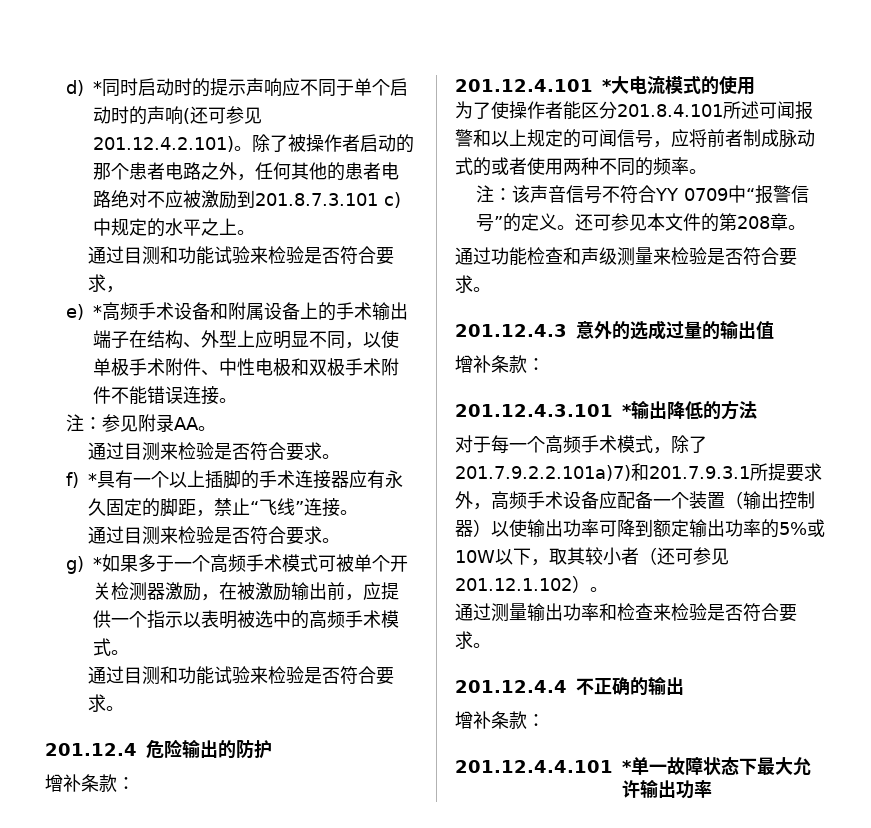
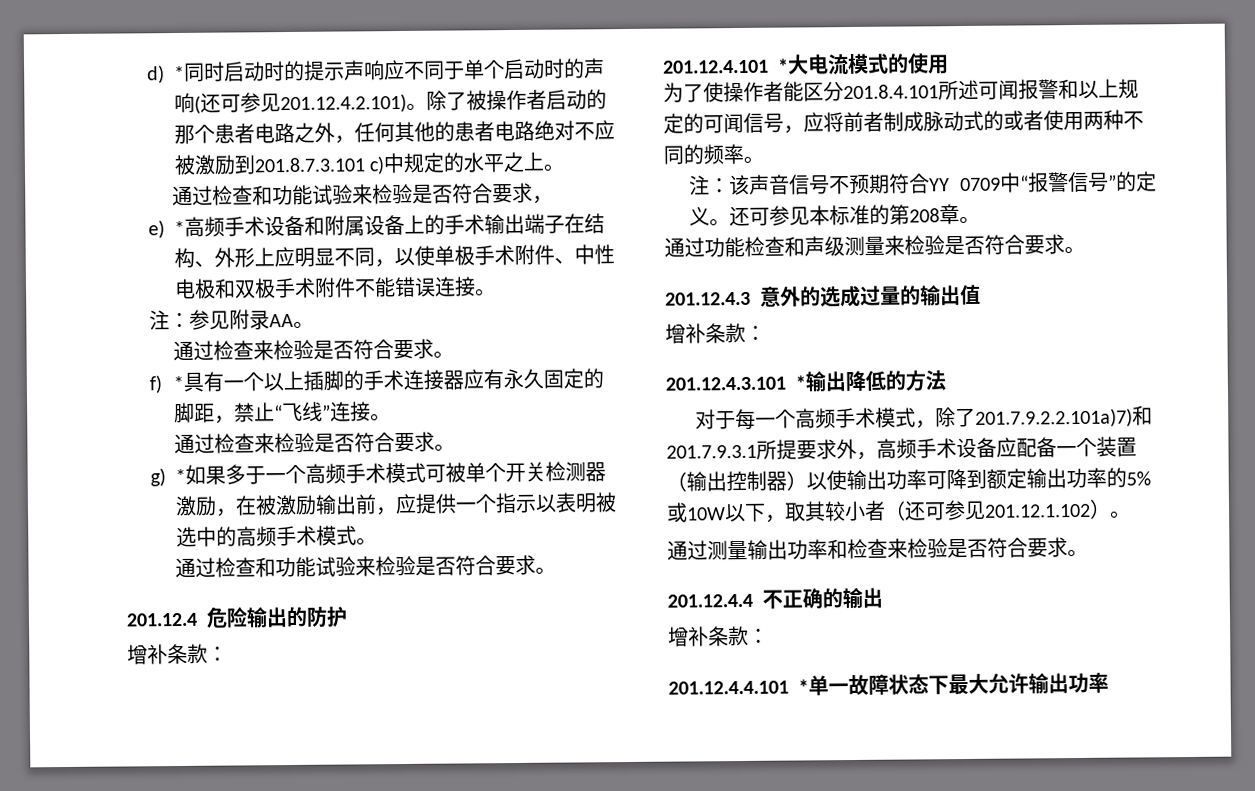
- 通过目测和功能试验来检验是否符合要求，
+ 通过检查和功能试验来检验是否符合要求，
- e) *高频手术设备和附属设备上的手术输出端子在结构、外型上应明显不同，以使单极手术附件、中性电极和双极手术附件不能错误连接。
+ e) *高频手术设备和附属设备上的手术输出端子在结构、外形上应明显不同，以使单极手术附件、中性电极和双极手术附件不能错误连接。
  注：参见附录AA。
- 通过目测来检验是否符合要求。
+ 通过检查来检验是否符合要求。
  f) *具有一个以上插脚的手术连接器应有永久固定的脚距，禁止“飞线”连接。
- 通过目测来检验是否符合要求。
+ 通过检查来检验是否符合要求。
- 通过目测和功能试验来检验是否符合要求。
+ 通过检查和功能试验来检验是否符合要求。
- 注：该声音信号不符合YY 0709中“报警信号”的定义。
+ 注：该声音信号不预期符合YY 0709中“报警信号”的定义。
- 还可参见本文件的第208章。
+ 还可参见本标准的第208章。

